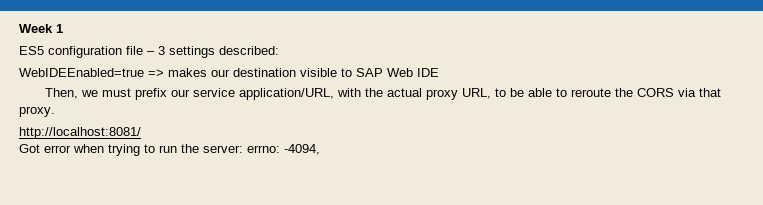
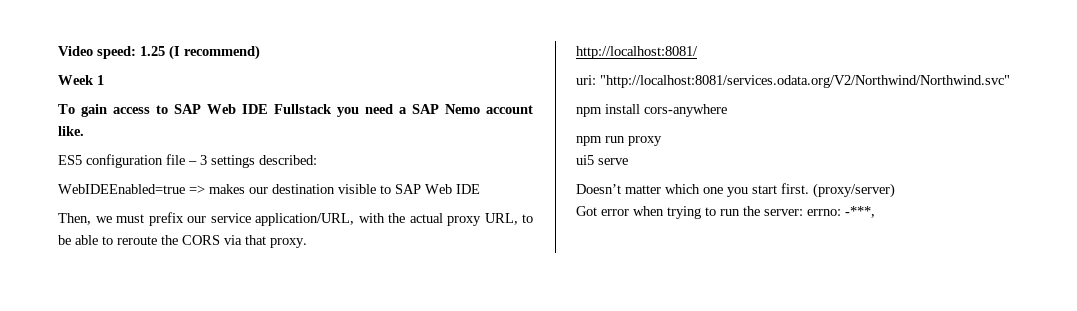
+ Video speed: 1.25 (I recommend)
  Week 1
+ To gain access to SAP Web IDE Fullstack you need a SAP Nemo account like.
+ uri: "http://localhost:8081/services.odata.org/V2/Northwind/Northwind.svc"
+ npm install cors-anywhere
+ npm run proxy
+ ui5 serve
+ Doesn’t matter which one you start first. (proxy/server)
- Got error when trying to run the server: errno: -4094,
+ Got error when trying to run the server: errno: -***,

